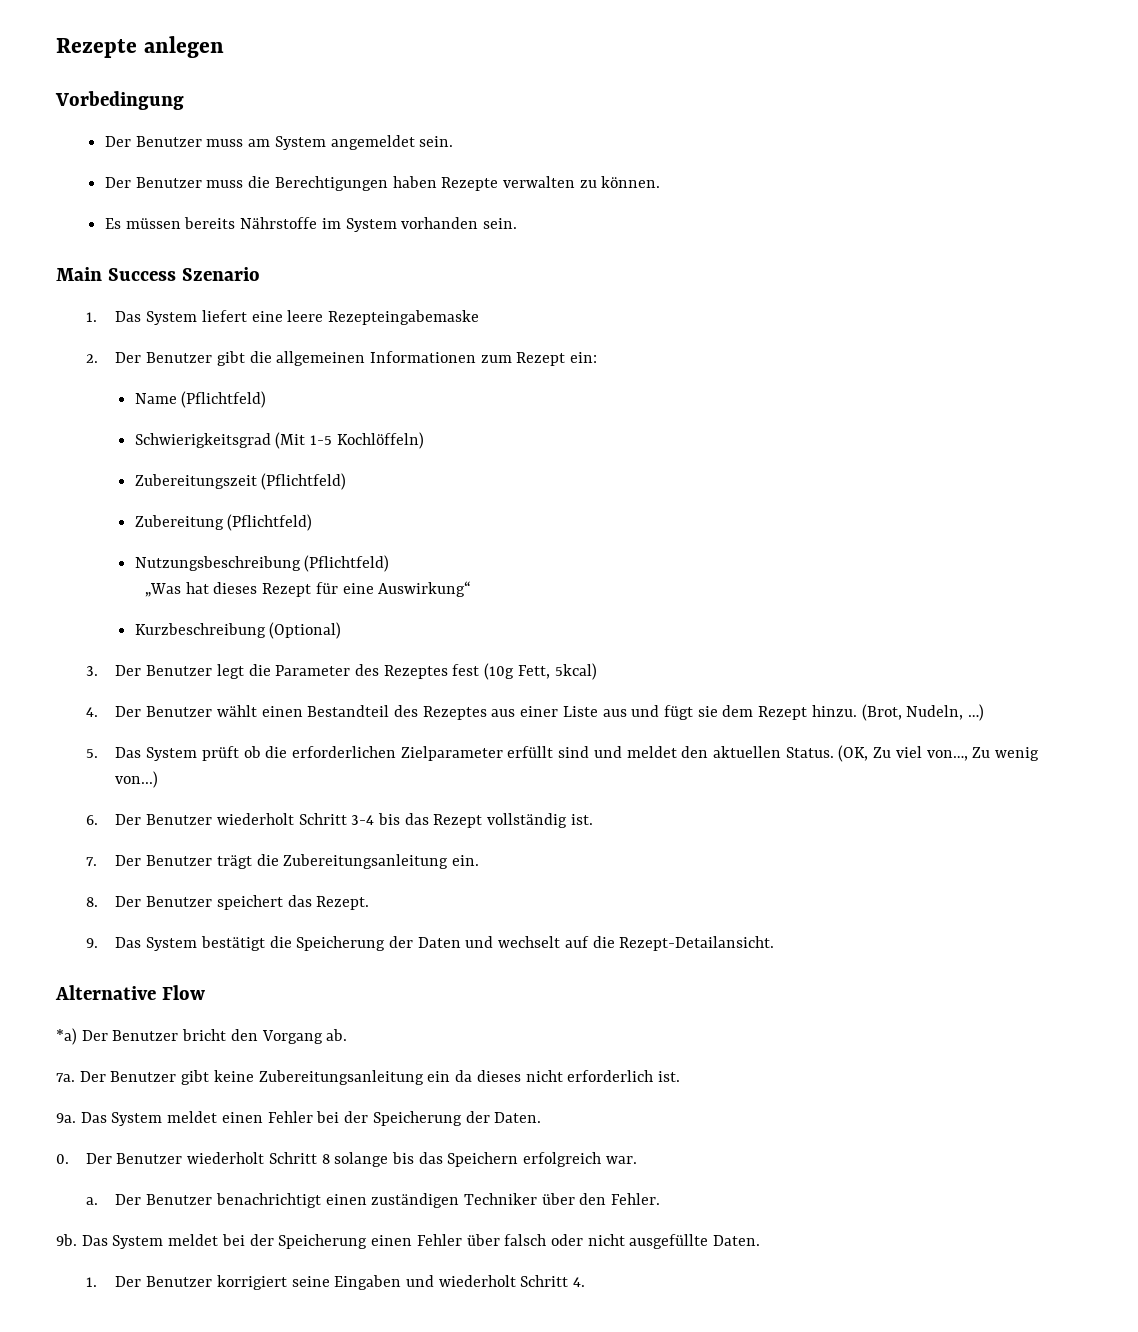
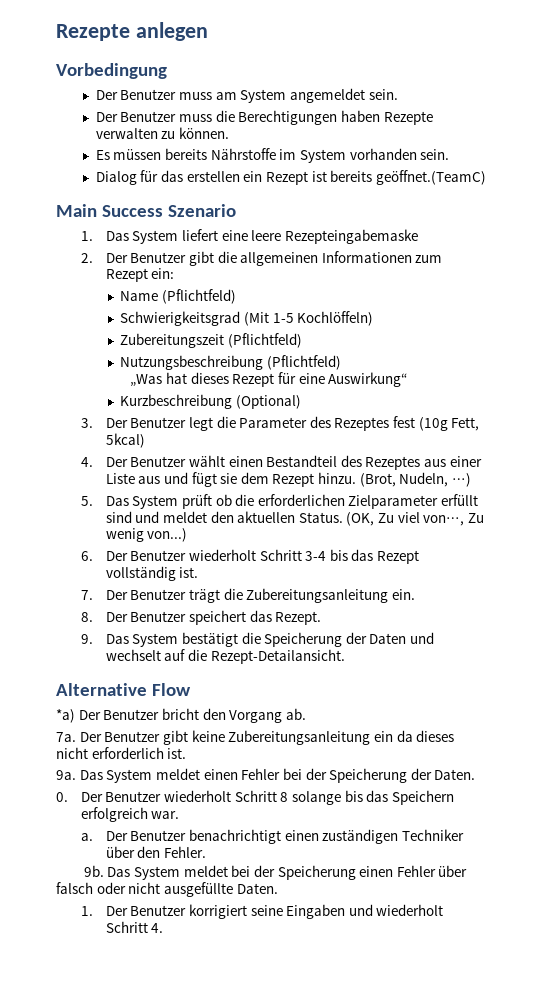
+ Dialog für das erstellen ein Rezept ist bereits geöffnet.(TeamC)
- Zubereitung (Pflichtfeld)

